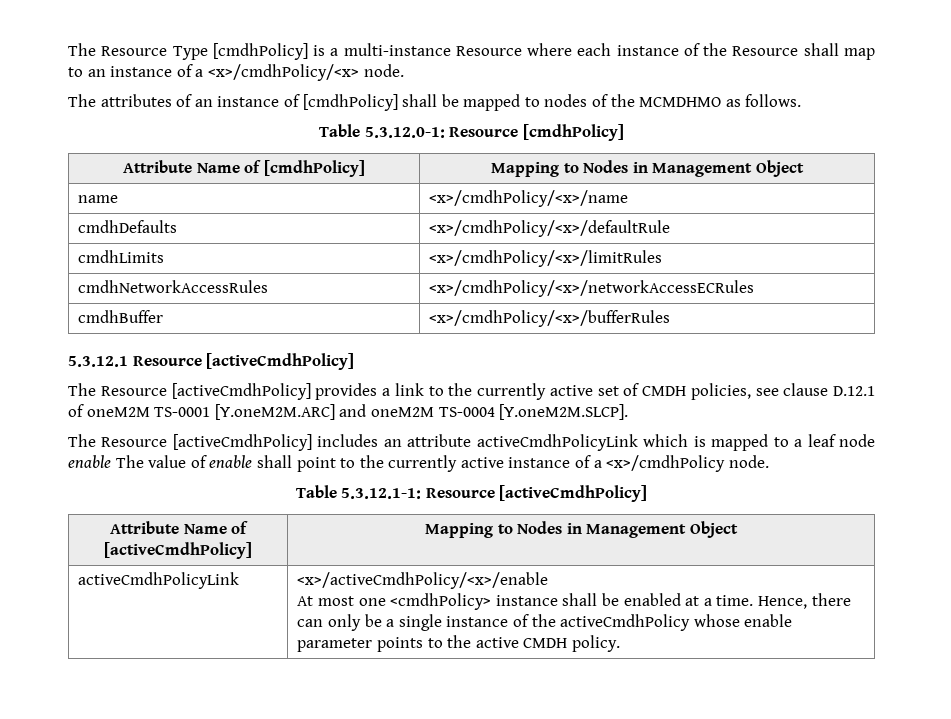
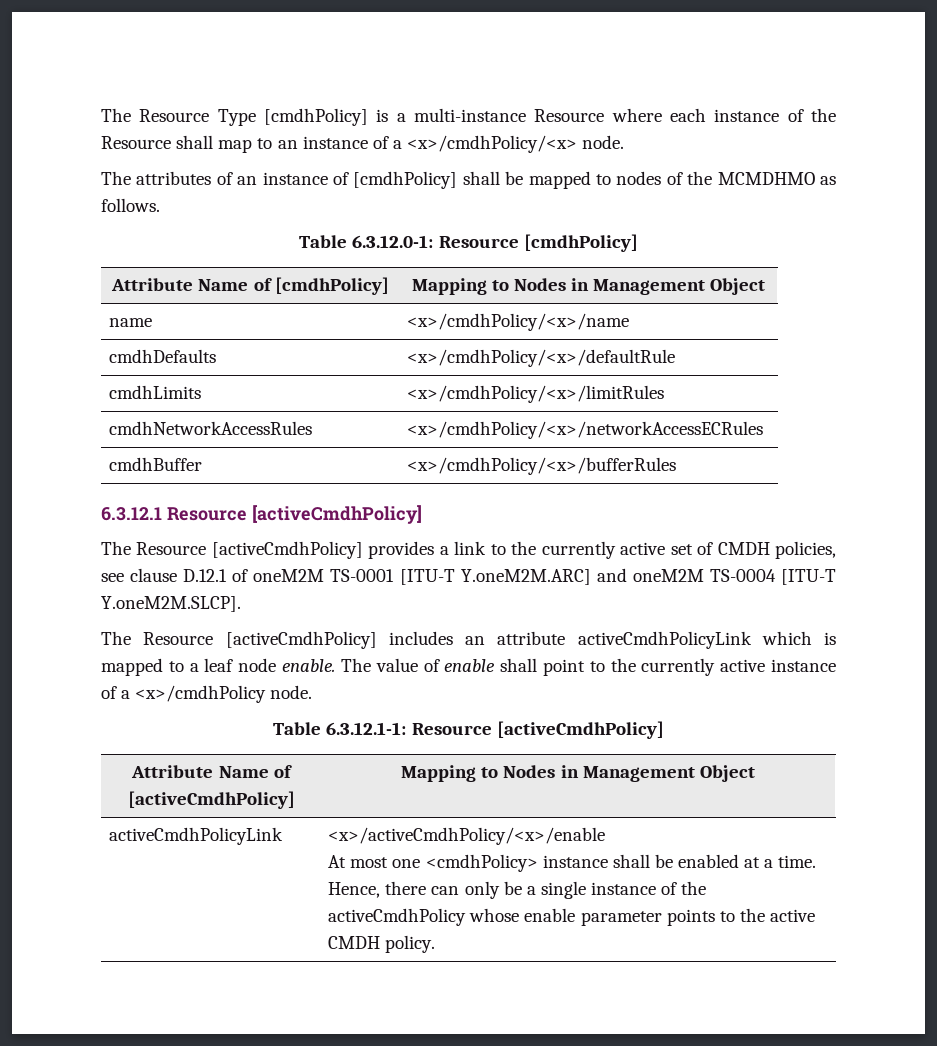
- Table 5.3.12.0-1: Resource [cmdhPolicy]
+ Table 6.3.12.0-1: Resource [cmdhPolicy]
- 5.3.12.1 Resource [activeCmdhPolicy]
+ 6.3.12.1 Resource [activeCmdhPolicy]
- The Resource [activeCmdhPolicy] provides a link to the currently active set of CMDH policies, see clause D.12.1 of oneM2M TS-0001 [Y.oneM2M.ARC] and oneM2M TS-0004 [Y.oneM2M.SLCP].
+ The Resource [activeCmdhPolicy] provides a link to the currently active set of CMDH policies, see clause D.12.1 of oneM2M TS-0001 [ITU-T Y.oneM2M.ARC] and oneM2M TS-0004 [ITU-T Y.oneM2M.SLCP].
- The Resource [activeCmdhPolicy] includes an attribute activeCmdhPolicyLink which is mapped to a leaf node enable The value of enable shall point to the currently active instance of a <x>/cmdhPolicy node.
+ The Resource [activeCmdhPolicy] includes an attribute activeCmdhPolicyLink which is mapped to a leaf node enable. The value of enable shall point to the currently active instance of a <x>/cmdhPolicy node.
- Table 5.3.12.1-1: Resource [activeCmdhPolicy]
+ Table 6.3.12.1-1: Resource [activeCmdhPolicy]

